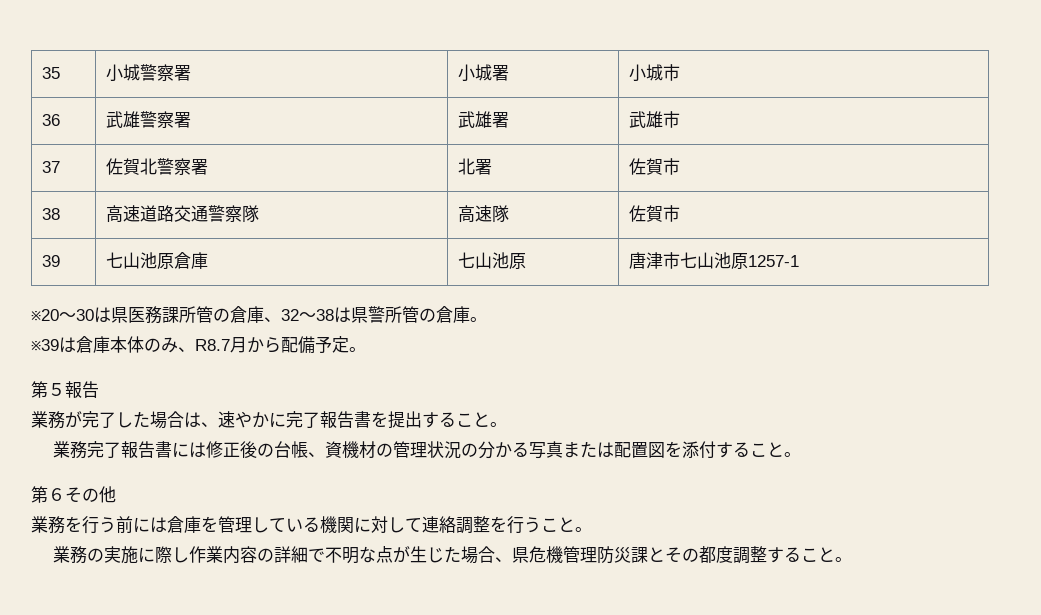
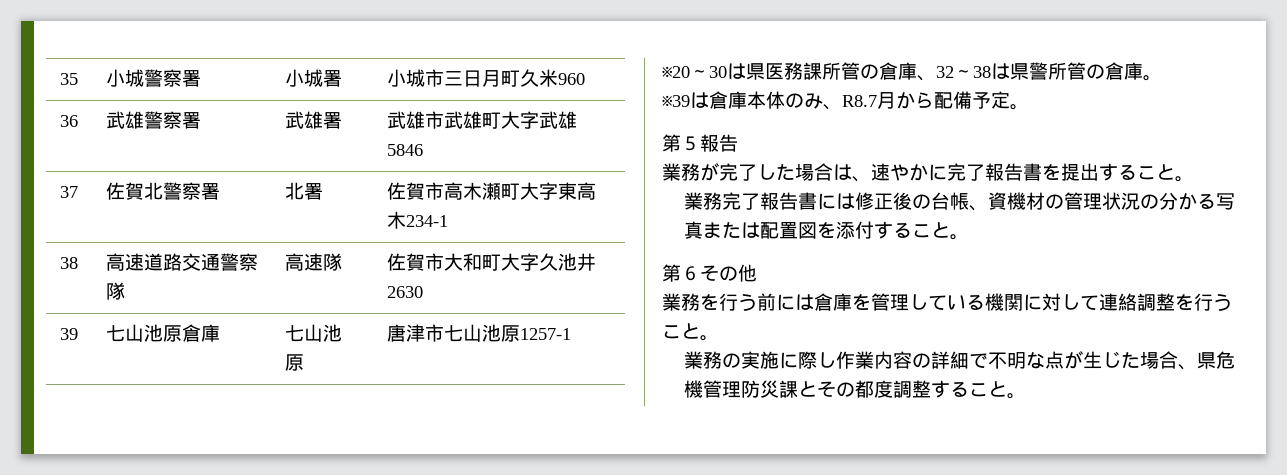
- 35 | 小城警察署 | 小城署 | 小城市
+ 35 | 小城警察署 | 小城署 | 小城市三日月町久米960
- 36 | 武雄警察署 | 武雄署 | 武雄市
+ 36 | 武雄警察署 | 武雄署 | 武雄市武雄町大字武雄5846
- 37 | 佐賀北警察署 | 北署 | 佐賀市
+ 37 | 佐賀北警察署 | 北署 | 佐賀市高木瀬町大字東高木234-1
- 38 | 高速道路交通警察隊 | 高速隊 | 佐賀市
+ 38 | 高速道路交通警察隊 | 高速隊 | 佐賀市大和町大字久池井2630

